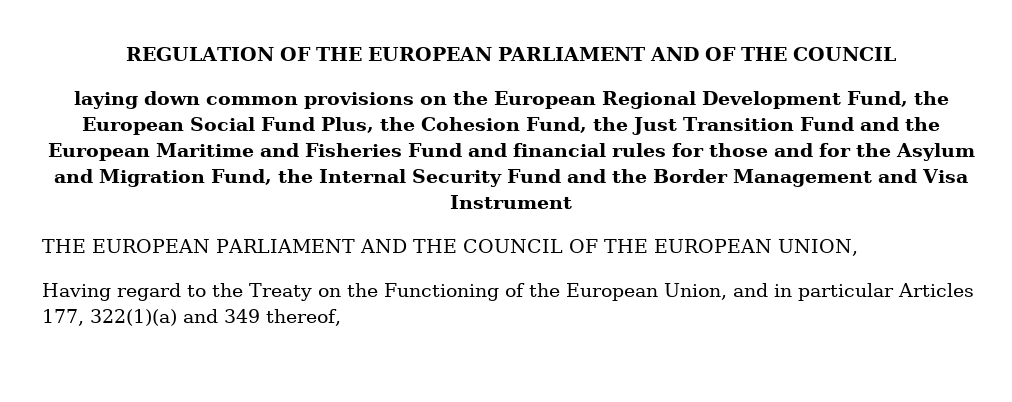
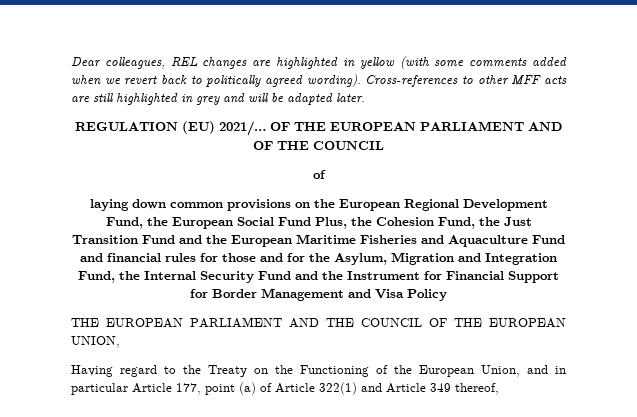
- REGULATION OF THE EUROPEAN PARLIAMENT AND OF THE COUNCIL
+ Dear colleagues, REL changes are highlighted in yellow (with some comments added when we revert back to politically agreed wording). Cross-references to other MFF acts are still highlighted in grey and will be adapted later.
+ REGULATION (EU) 2021/… OF THE EUROPEAN PARLIAMENT AND OF THE COUNCIL
+ of
- laying down common provisions on the European Regional Development Fund, the European Social Fund Plus, the Cohesion Fund, the Just Transition Fund and the European Maritime and Fisheries Fund and financial rules for those and for the Asylum and Migration Fund, the Internal Security Fund and the Border Management and Visa Instrument
+ laying down common provisions on the European Regional Development Fund, the European Social Fund Plus, the Cohesion Fund, the Just Transition Fund and the European Maritime Fisheries and Aquaculture Fund and financial rules for those and for the Asylum, Migration and Integration Fund, the Internal Security Fund and the Instrument for Financial Support for Border Management and Visa Policy
- Having regard to the Treaty on the Functioning of the European Union, and in particular Articles 177, 322(1)(a) and 349 thereof,
+ Having regard to the Treaty on the Functioning of the European Union, and in particular Article 177, point (a) of Article 322(1) and Article 349 thereof,

